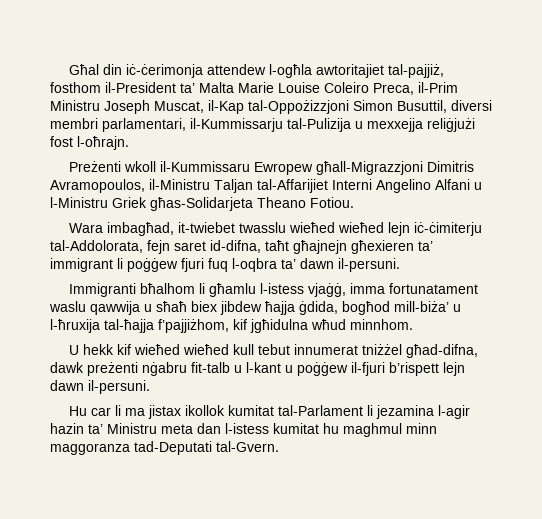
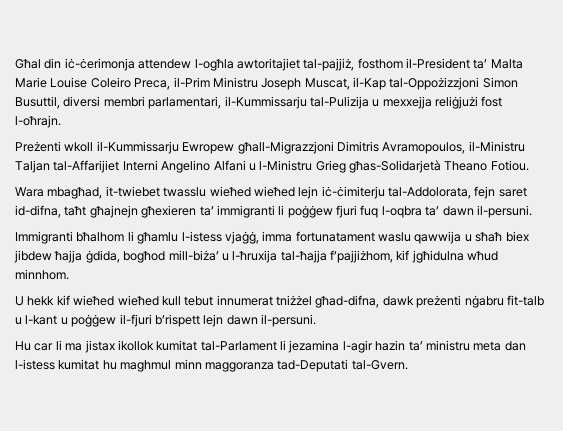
- Preżenti wkoll il-Kummissaru Ewropew għall-Migrazzjoni Dimitris Avramopoulos, il-Ministru Taljan tal-Affarijiet Interni Angelino Alfani u l-Ministru Griek għas-Solidarjeta Theano Fotiou.
+ Preżenti wkoll il-Kummissarju Ewropew għall-Migrazzjoni Dimitris Avramopoulos, il-Ministru Taljan tal-Affarijiet Interni Angelino Alfani u l-Ministru Grieg għas-Solidarjetà Theano Fotiou.
- Wara imbagħad, it-twiebet twasslu wieħed wieħed lejn iċ-ċimiterju tal-Addolorata, fejn saret id-difna, taħt għajnejn għexieren ta’ immigrant li poġġew fjuri fuq l-oqbra ta’ dawn il-persuni.
+ Wara mbagħad, it-twiebet twasslu wieħed wieħed lejn iċ-ċimiterju tal-Addolorata, fejn saret id-difna, taħt għajnejn għexieren ta’ immigranti li poġġew fjuri fuq l-oqbra ta’ dawn il-persuni.
- Hu car li ma jistax ikollok kumitat tal-Parlament li jezamina l-agir hazin ta’ Ministru meta dan l-istess kumitat hu maghmul minn maggoranza tad-Deputati tal-Gvern.
+ Hu car li ma jistax ikollok kumitat tal-Parlament li jezamina l-agir hazin ta’ ministru meta dan l-istess kumitat hu maghmul minn maggoranza tad-Deputati tal-Gvern.

